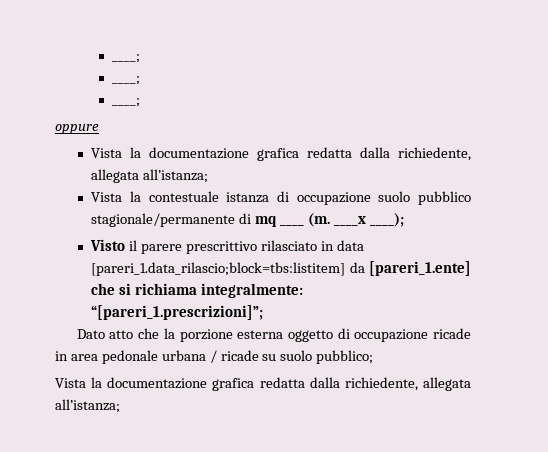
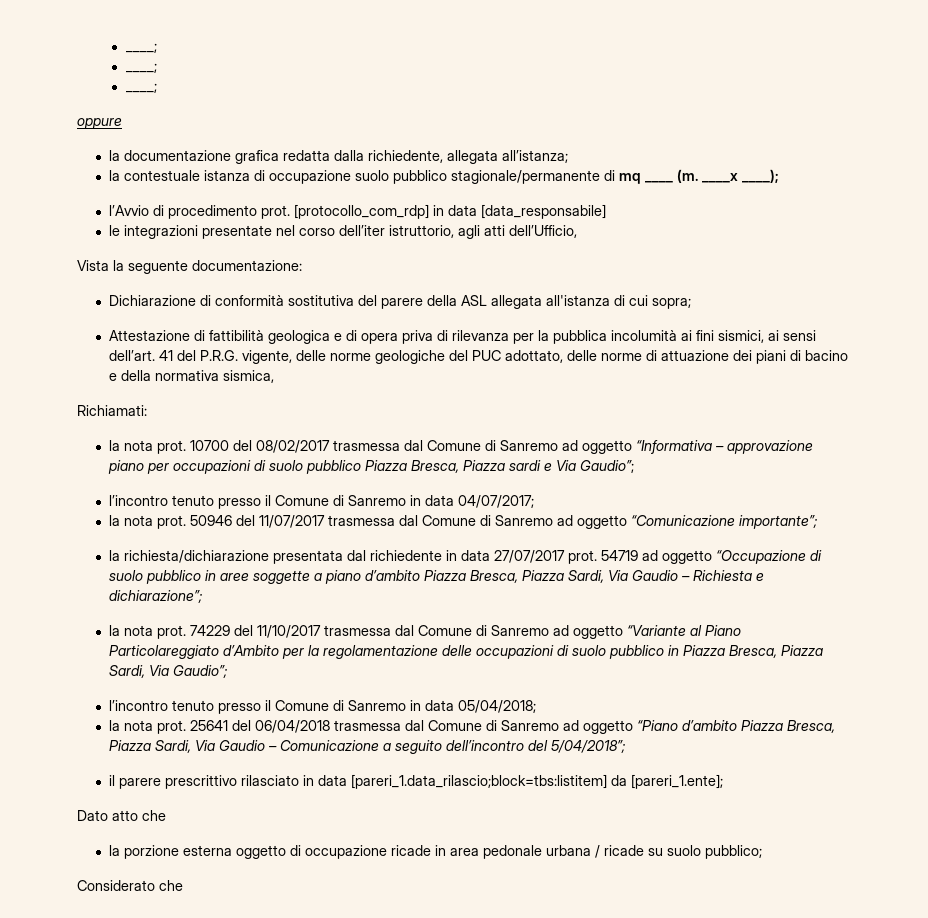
  oppure
- Vista la documentazione grafica redatta dalla richiedente, allegata all’istanza;
+ la documentazione grafica redatta dalla richiedente, allegata all’istanza;
- Vista la contestuale istanza di occupazione suolo pubblico stagionale/permanente di mq ____ (m.
+ la contestuale istanza di occupazione suolo pubblico stagionale/permanente di mq ____ (m.
- Visto il parere prescrittivo rilasciato in data [pareri_1.data_rilascio;block=tbs:listitem] da [pareri_1.ente] che si richiama integralmente: “[pareri_1.prescrizioni]”;
+ l’Avvio di procedimento prot. [protocollo_com_rdp] in data [data_responsabile]
+ le integrazioni presentate nel corso dell’iter istruttorio, agli atti dell’Ufficio,
+ Vista la seguente documentazione:
+ Dichiarazione di conformità sostitutiva del parere della ASL allegata all'istanza di cui sopra;
+ Attestazione di fattibilità geologica e di opera priva di rilevanza per la pubblica incolumità ai fini sismici, ai sensi dell’art. 41 del P.R.G. vigente, delle norme geologiche del PUC adottato, delle norme di attuazione dei piani di bacino e della normativa sismica,
+ Richiamati:
+ la nota prot. 10700 del 08/02/2017 trasmessa dal Comune di Sanremo ad oggetto “Informativa – approvazione piano per occupazioni di suolo pubblico Piazza Bresca, Piazza sardi e Via Gaudio”;
+ l’incontro tenuto presso il Comune di Sanremo in data 04/07/2017;
+ la nota prot. 50946 del 11/07/2017 trasmessa dal Comune di Sanremo ad oggetto “Comunicazione importante”;
+ la richiesta/dichiarazione presentata dal richiedente in data 27/07/2017 prot. 54719 ad oggetto “Occupazione di suolo pubblico in aree soggette a piano d’ambito Piazza Bresca, Piazza Sardi, Via Gaudio – Richiesta e dichiarazione”;
+ la nota prot. 74229 del 11/10/2017 trasmessa dal Comune di Sanremo ad oggetto “Variante al Piano Particolareggiato d’Ambito per la regolamentazione delle occupazioni di suolo pubblico in Piazza Bresca, Piazza Sardi, Via Gaudio”;
+ l’incontro tenuto presso il Comune di Sanremo in data 05/04/2018;
+ la nota prot. 25641 del 06/04/2018 trasmessa dal Comune di Sanremo ad oggetto “Piano d’ambito Piazza Bresca, Piazza Sardi, Via Gaudio – Comunicazione a seguito dell’incontro del 5/04/2018”;
+ il parere prescrittivo rilasciato in data [pareri_1.data_rilascio;block=tbs:listitem] da [pareri_1.ente];
- Dato atto che la porzione esterna oggetto di occupazione ricade in area pedonale urbana / ricade su suolo pubblico;
- Vista la documentazione grafica redatta dalla richiedente, allegata all’istanza;
+ Dato atto che
+ la porzione esterna oggetto di occupazione ricade in area pedonale urbana / ricade su suolo pubblico;
+ Considerato che

